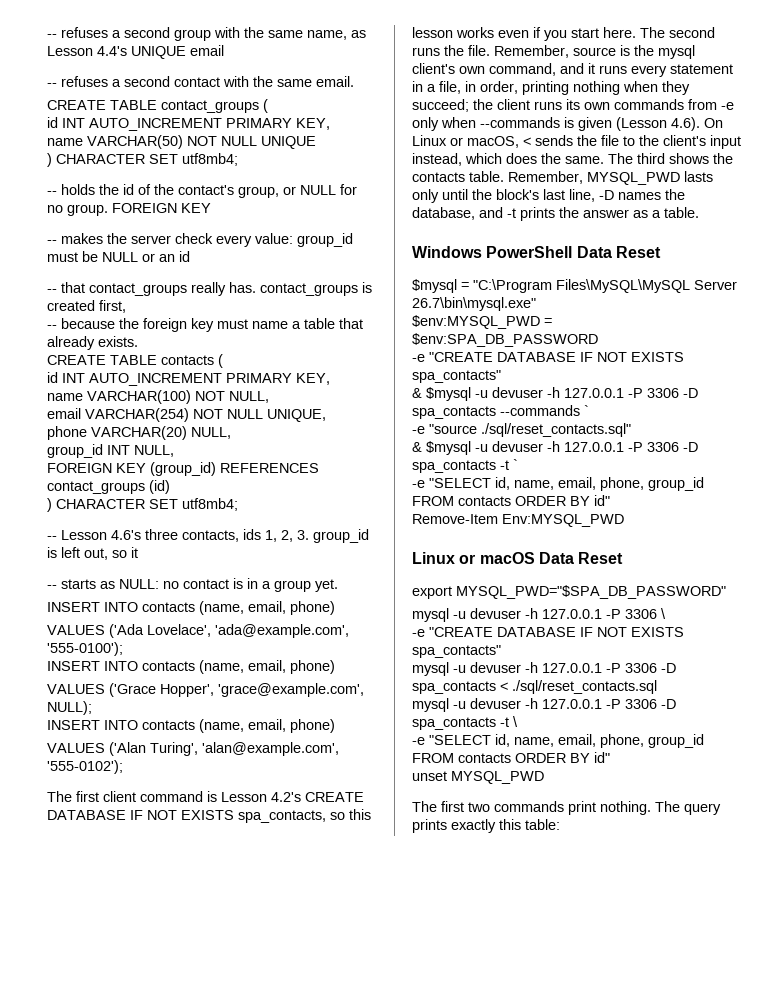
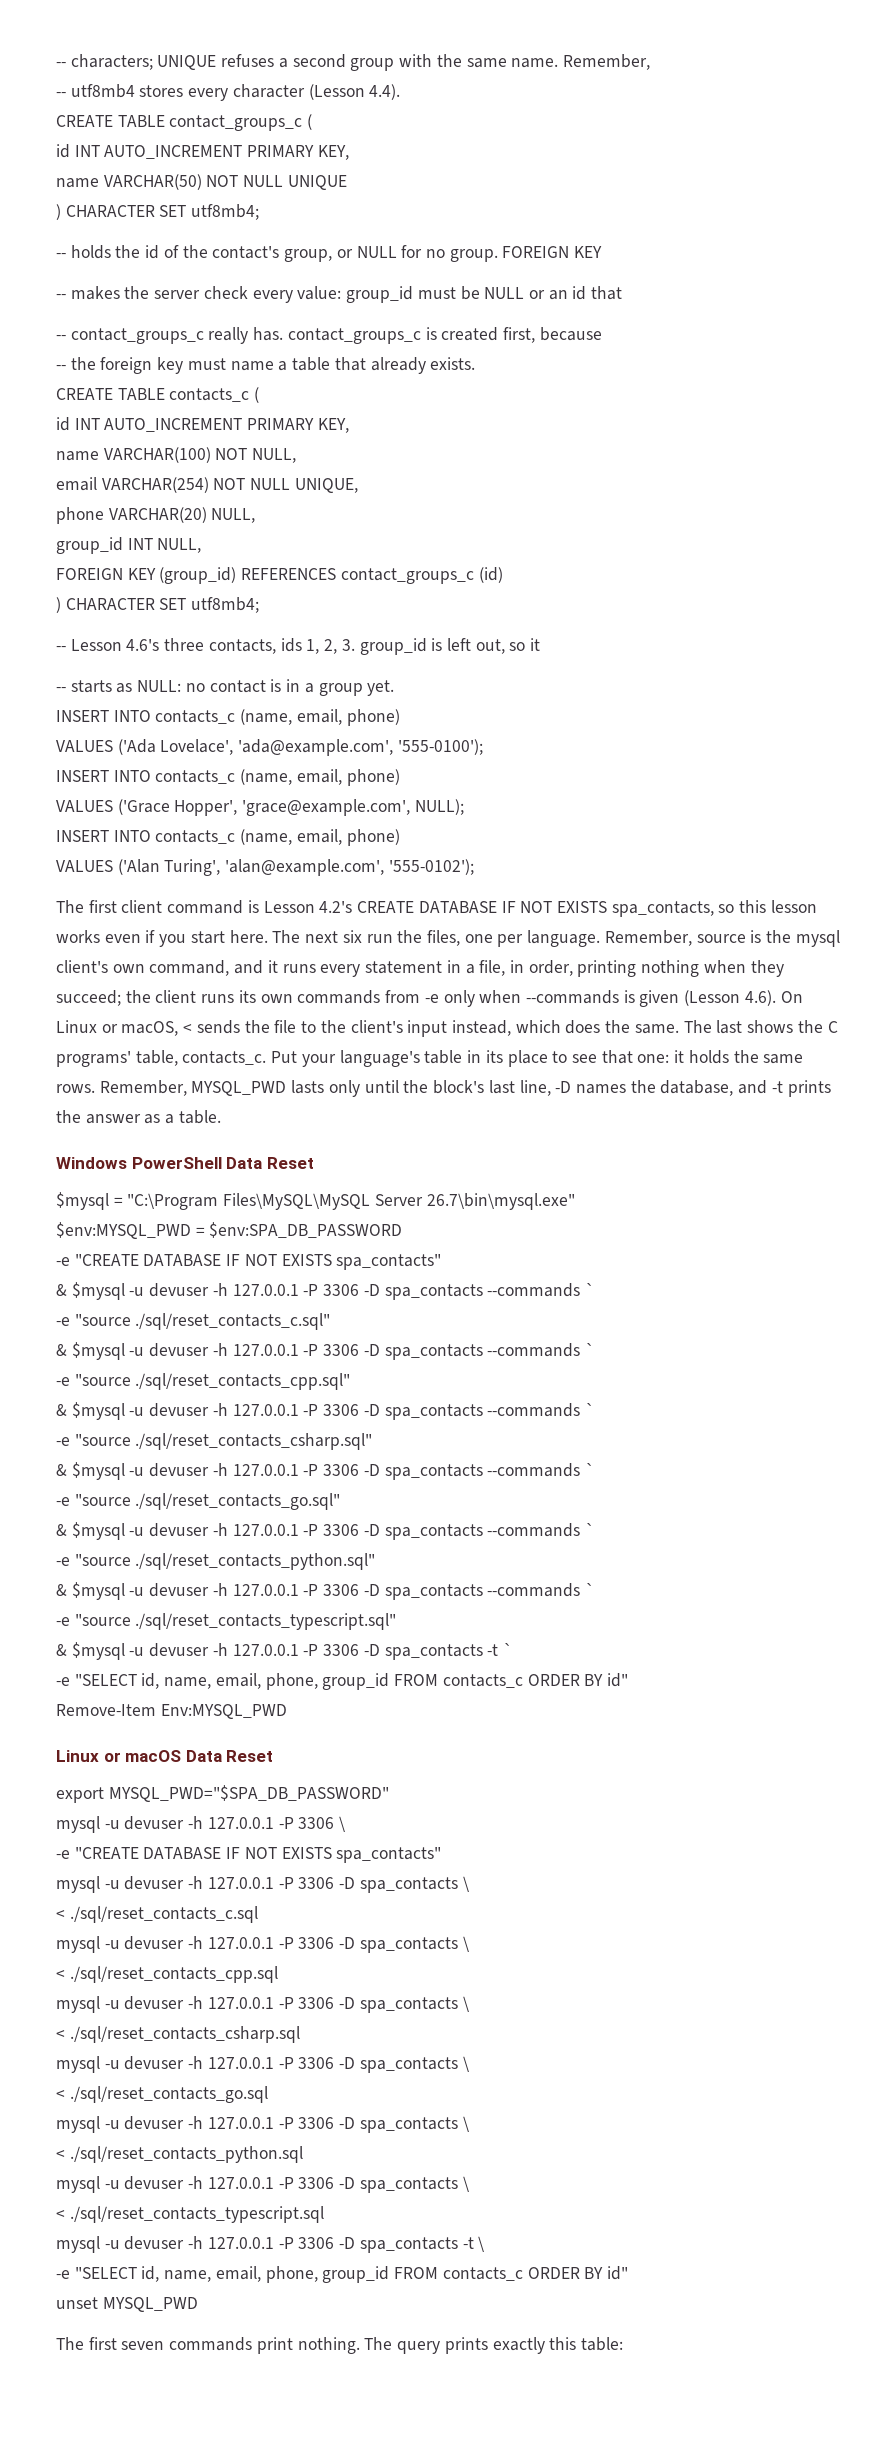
- -- refuses a second group with the same name, as Lesson 4.4's UNIQUE email
- -- refuses a second contact with the same email.
- CREATE TABLE contact_groups (
+ -- characters; UNIQUE refuses a second group with the same name. Remember,
+ -- utf8mb4 stores every character (Lesson 4.4).
+ CREATE TABLE contact_groups_c (
- -- makes the server check every value: group_id must be NULL or an id
- -- that contact_groups really has. contact_groups is created first,
- -- because the foreign key must name a table that already exists.
+ -- makes the server check every value: group_id must be NULL or an id that
+ -- contact_groups_c really has. contact_groups_c is created first, because
+ -- the foreign key must name a table that already exists.
- CREATE TABLE contacts (
+ CREATE TABLE contacts_c (
- FOREIGN KEY (group_id) REFERENCES contact_groups (id)
+ FOREIGN KEY (group_id) REFERENCES contact_groups_c (id)
  -- starts as NULL: no contact is in a group yet.
- INSERT INTO contacts (name, email, phone)
+ INSERT INTO contacts_c (name, email, phone)
  VALUES ('Ada Lovelace', 'ada@example.com', '555-0100');
- INSERT INTO contacts (name, email, phone)
+ INSERT INTO contacts_c (name, email, phone)
  VALUES ('Grace Hopper', 'grace@example.com', NULL);
- INSERT INTO contacts (name, email, phone)
+ INSERT INTO contacts_c (name, email, phone)
- The second runs the file.
+ The next six run the files, one per language.
- The third shows the contacts table.
+ The last shows the C programs' table, contacts_c. Put your language's table in its place to see that one: it holds the same rows.
- -e "source ./sql/reset_contacts.sql"
+ -e "source ./sql/reset_contacts_c.sql"
+ & $mysql -u devuser -h 127.0.0.1 -P 3306 -D spa_contacts --commands `
+ -e "source ./sql/reset_contacts_cpp.sql"
+ & $mysql -u devuser -h 127.0.0.1 -P 3306 -D spa_contacts --commands `
+ -e "source ./sql/reset_contacts_csharp.sql"
+ & $mysql -u devuser -h 127.0.0.1 -P 3306 -D spa_contacts --commands `
+ -e "source ./sql/reset_contacts_go.sql"
+ & $mysql -u devuser -h 127.0.0.1 -P 3306 -D spa_contacts --commands `
+ -e "source ./sql/reset_contacts_python.sql"
+ & $mysql -u devuser -h 127.0.0.1 -P 3306 -D spa_contacts --commands `
+ -e "source ./sql/reset_contacts_typescript.sql"
  & $mysql -u devuser -h 127.0.0.1 -P 3306 -D spa_contacts -t `
- -e "SELECT id, name, email, phone, group_id FROM contacts ORDER BY id"
+ -e "SELECT id, name, email, phone, group_id FROM contacts_c ORDER BY id"
  mysql -u devuser -h 127.0.0.1 -P 3306 \
  -e "CREATE DATABASE IF NOT EXISTS spa_contacts"
- mysql -u devuser -h 127.0.0.1 -P 3306 -D spa_contacts < ./sql/reset_contacts.sql
+ mysql -u devuser -h 127.0.0.1 -P 3306 -D spa_contacts \
+ < ./sql/reset_contacts_c.sql
+ mysql -u devuser -h 127.0.0.1 -P 3306 -D spa_contacts \
+ < ./sql/reset_contacts_cpp.sql
+ mysql -u devuser -h 127.0.0.1 -P 3306 -D spa_contacts \
+ < ./sql/reset_contacts_csharp.sql
+ mysql -u devuser -h 127.0.0.1 -P 3306 -D spa_contacts \
+ < ./sql/reset_contacts_go.sql
+ mysql -u devuser -h 127.0.0.1 -P 3306 -D spa_contacts \
+ < ./sql/reset_contacts_python.sql
+ mysql -u devuser -h 127.0.0.1 -P 3306 -D spa_contacts \
+ < ./sql/reset_contacts_typescript.sql
  mysql -u devuser -h 127.0.0.1 -P 3306 -D spa_contacts -t \
- -e "SELECT id, name, email, phone, group_id FROM contacts ORDER BY id"
+ -e "SELECT id, name, email, phone, group_id FROM contacts_c ORDER BY id"
- The first two commands print nothing.
+ The first seven commands print nothing.

